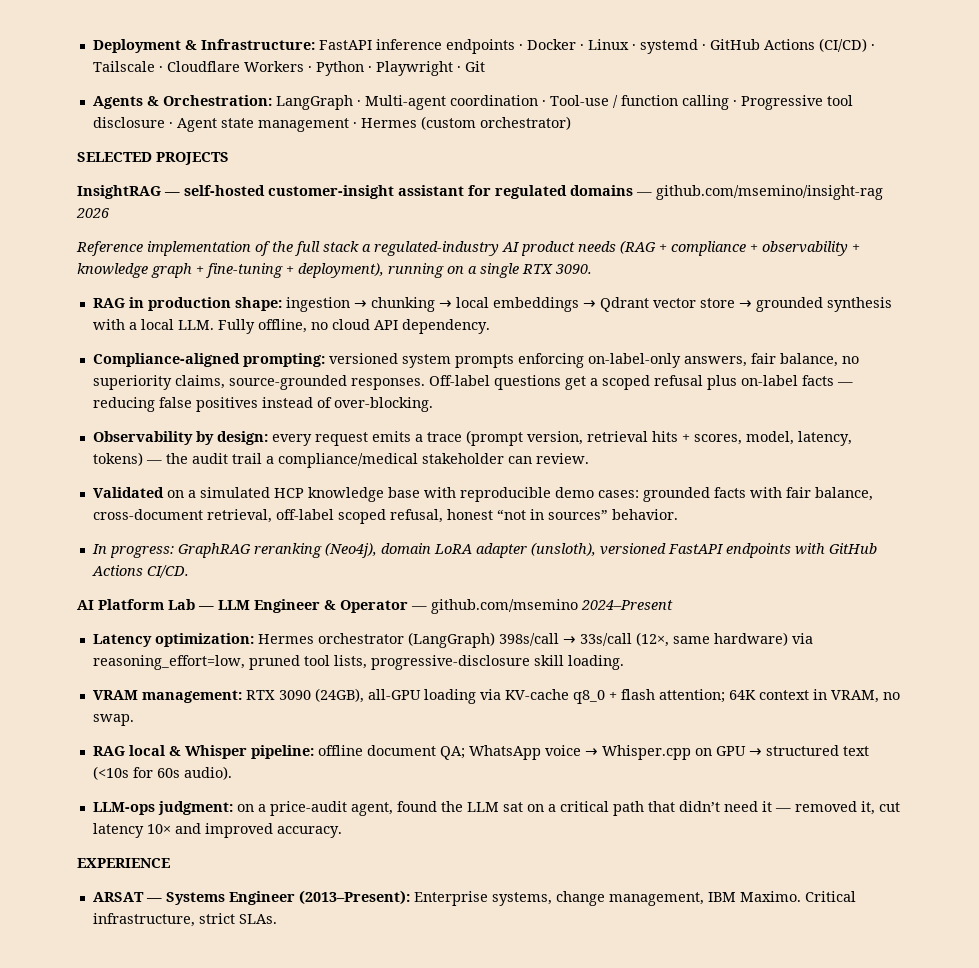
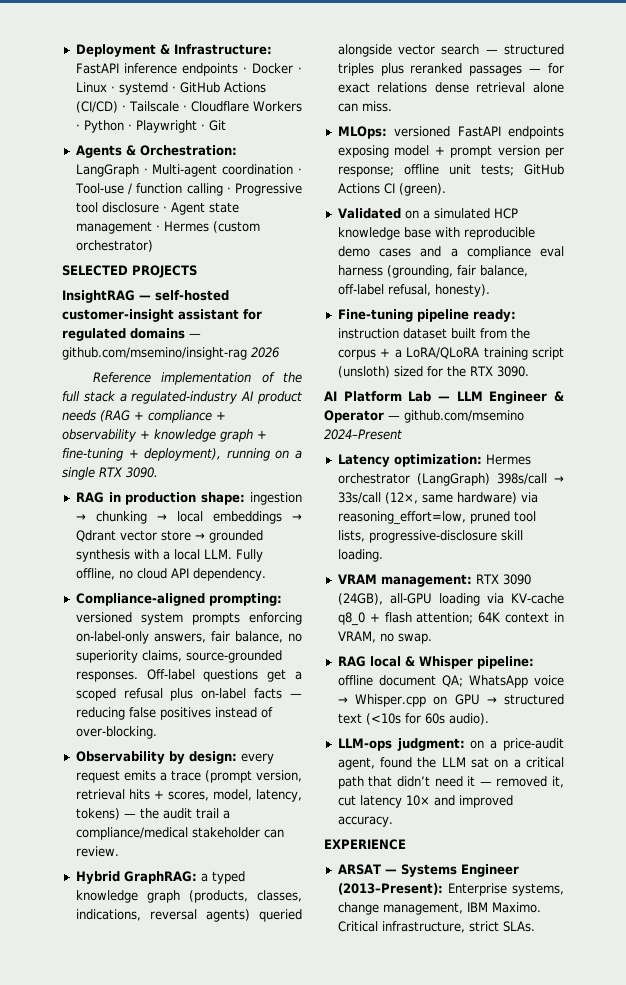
+ Hybrid GraphRAG: a typed knowledge graph (products, classes, indications, reversal agents) queried alongside vector search — structured triples plus reranked passages — for exact relations dense retrieval alone can miss.
+ MLOps: versioned FastAPI endpoints exposing model + prompt version per response; offline unit tests; GitHub Actions CI (green).
- Validated on a simulated HCP knowledge base with reproducible demo cases: grounded facts with fair balance, cross-document retrieval, off-label scoped refusal, honest “not in sources” behavior.
- In progress: GraphRAG reranking (Neo4j), domain LoRA adapter (unsloth), versioned FastAPI endpoints with GitHub Actions CI/CD.
+ Validated on a simulated HCP knowledge base with reproducible demo cases and a compliance eval harness (grounding, fair balance, off-label refusal, honesty).
+ Fine-tuning pipeline ready: instruction dataset built from the corpus + a LoRA/QLoRA training script (unsloth) sized for the RTX 3090.

